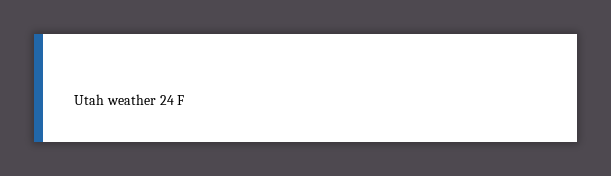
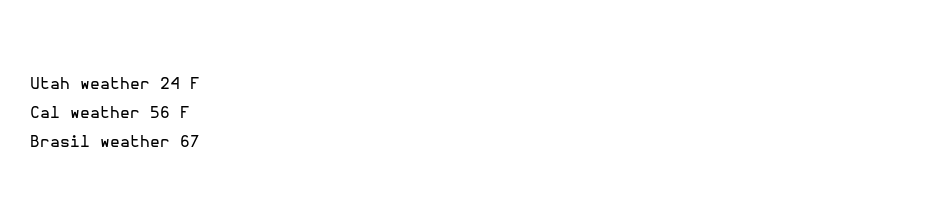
+ Cal weather 56 F
+ Brasil weather 67

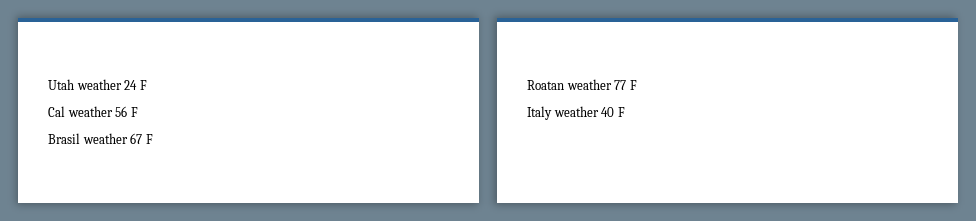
- Brasil weather 67
+ Brasil weather 67 F
+ Roatan weather 77 F
+ Italy weather 40 F

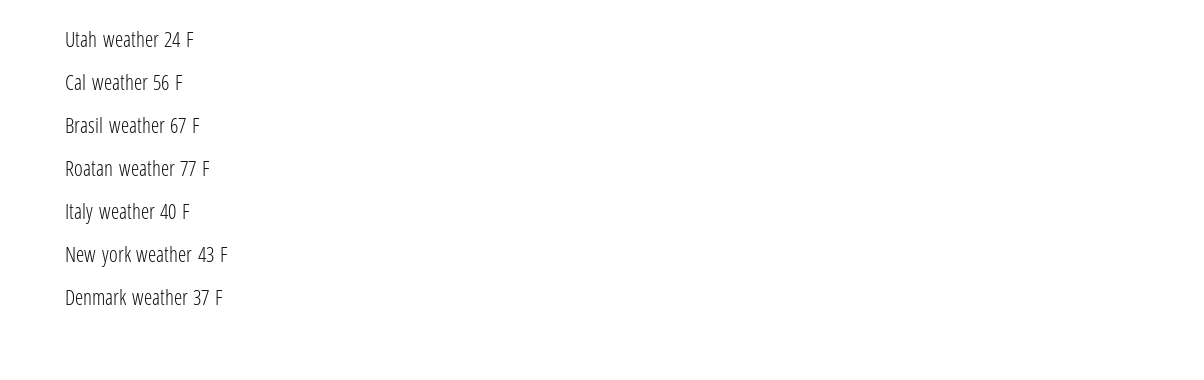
+ New york weather 43 F
+ Denmark weather 37 F

